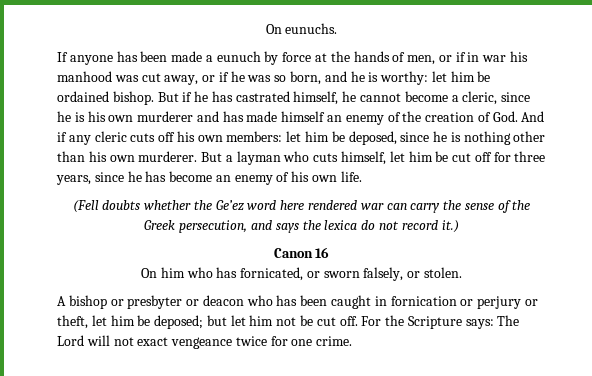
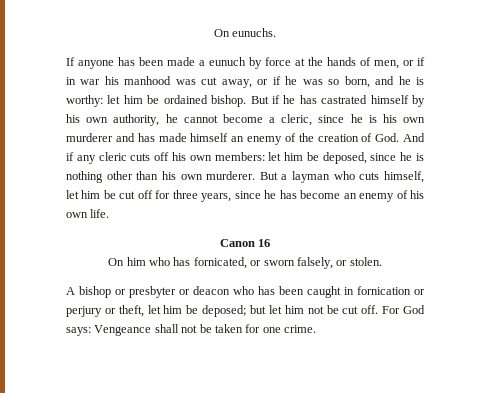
- But if he has castrated himself, he cannot become a cleric, since he is his own murderer and has made himself an enemy of the creation of God. And if any cleric cuts off his own members: let him be deposed, since he is nothing other than his own murderer.
+ But if he has castrated himself by his own authority, he cannot become a cleric, since he is his own murderer and has made himself an enemy of the creation of God. And if any cleric cuts off his own members: let him be deposed, since he is nothing other than his own murderer.
- (Fell doubts whether the Ge’ez word here rendered war can carry the sense of the Greek persecution, and says the lexica do not record it.)
- For the Scripture says: The Lord will not exact vengeance twice for one crime.
+ For God says: Vengeance shall not be taken for one crime.

